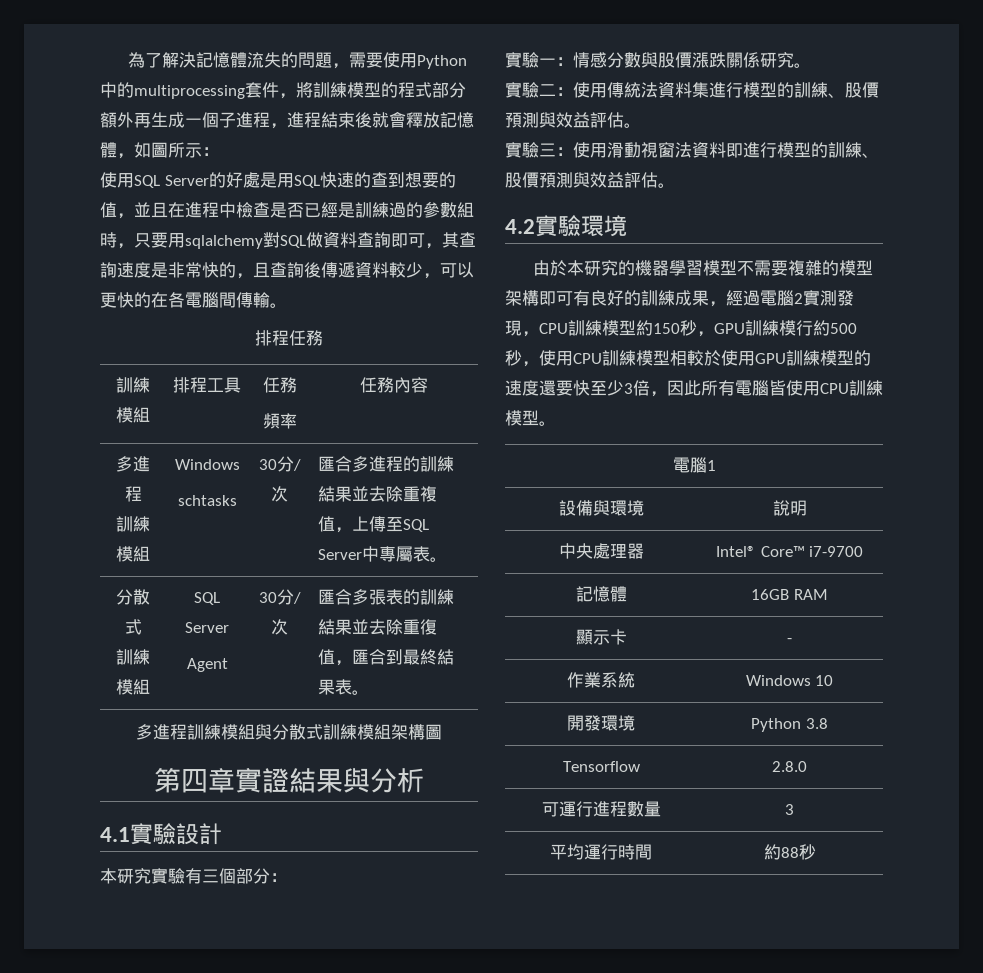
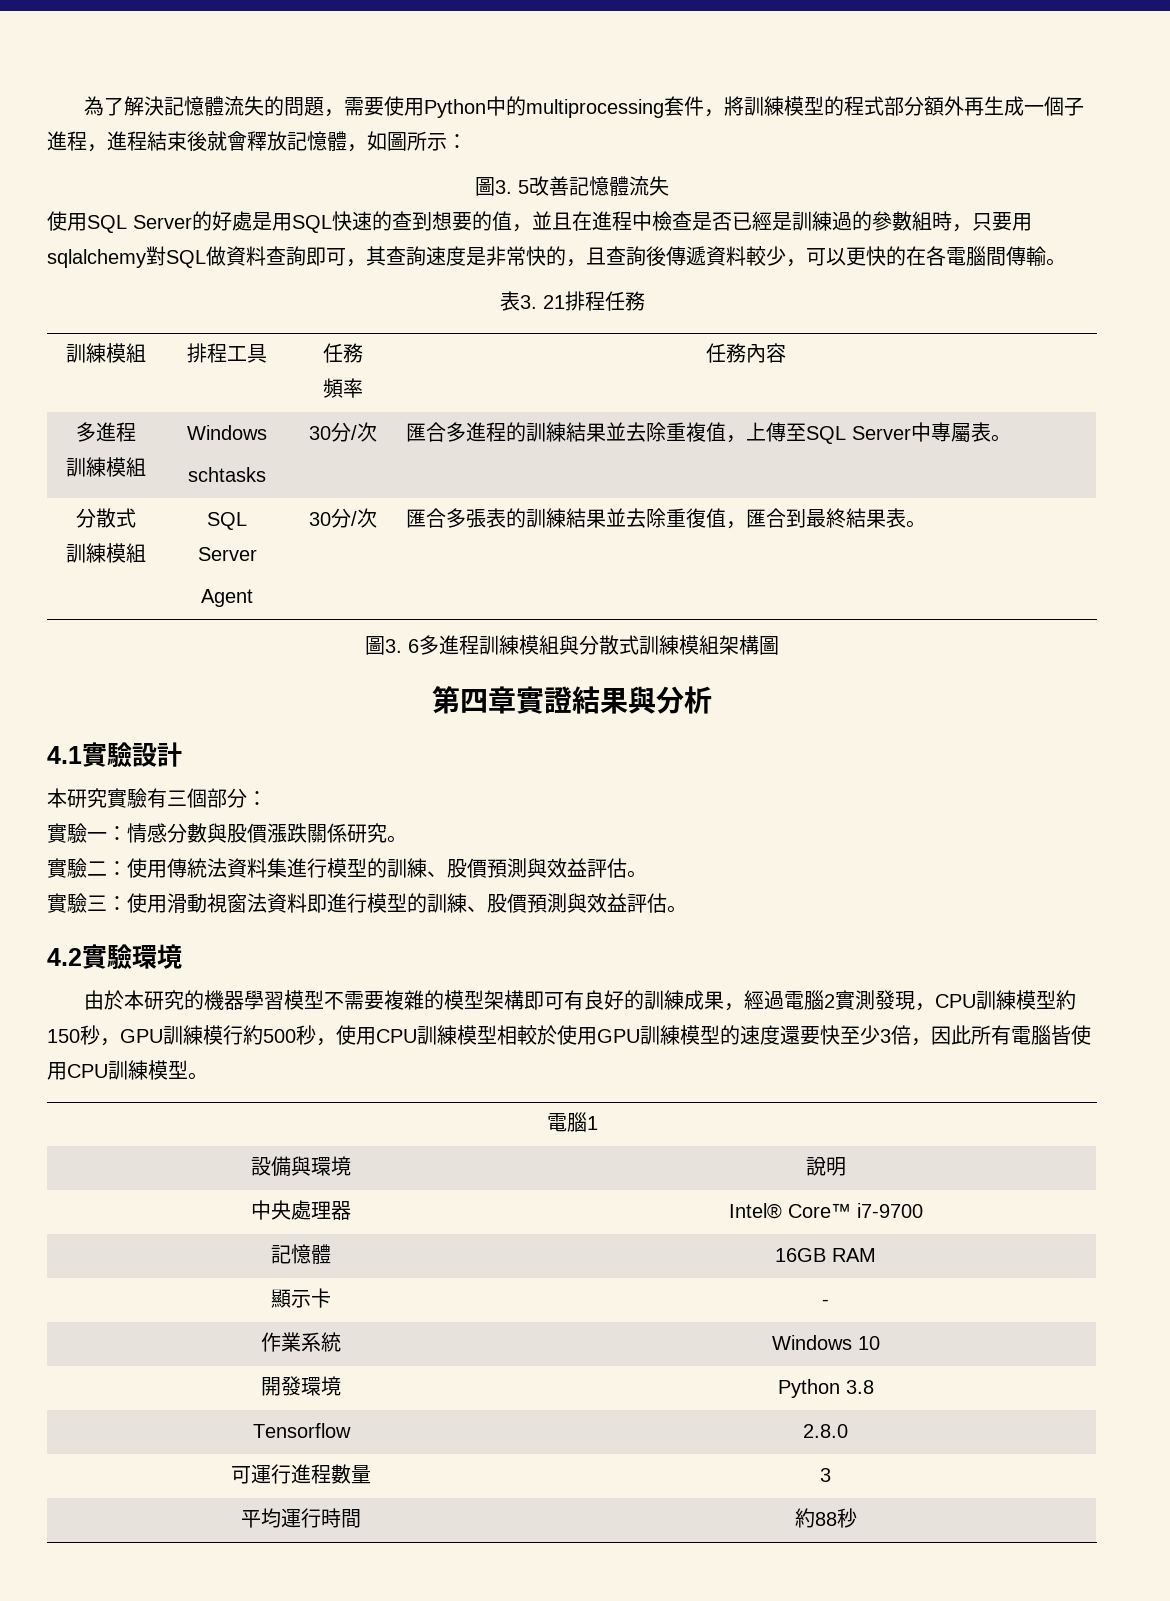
+ 圖3. 5改善記憶體流失
- 排程任務
+ 表3. 21排程任務
- 多進程訓練模組與分散式訓練模組架構圖
+ 圖3. 6多進程訓練模組與分散式訓練模組架構圖

